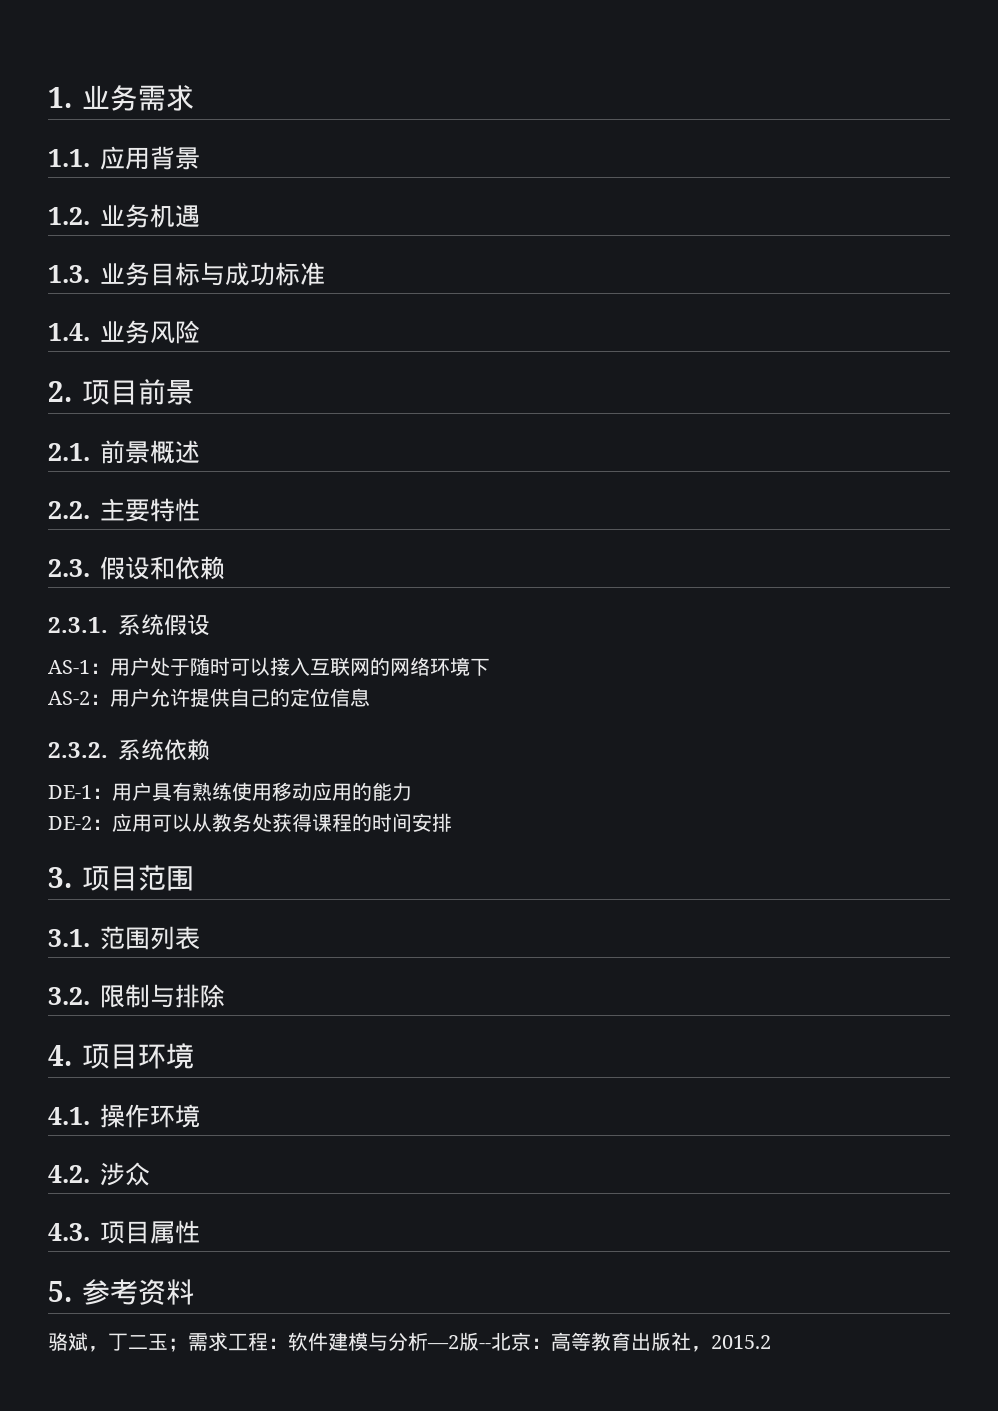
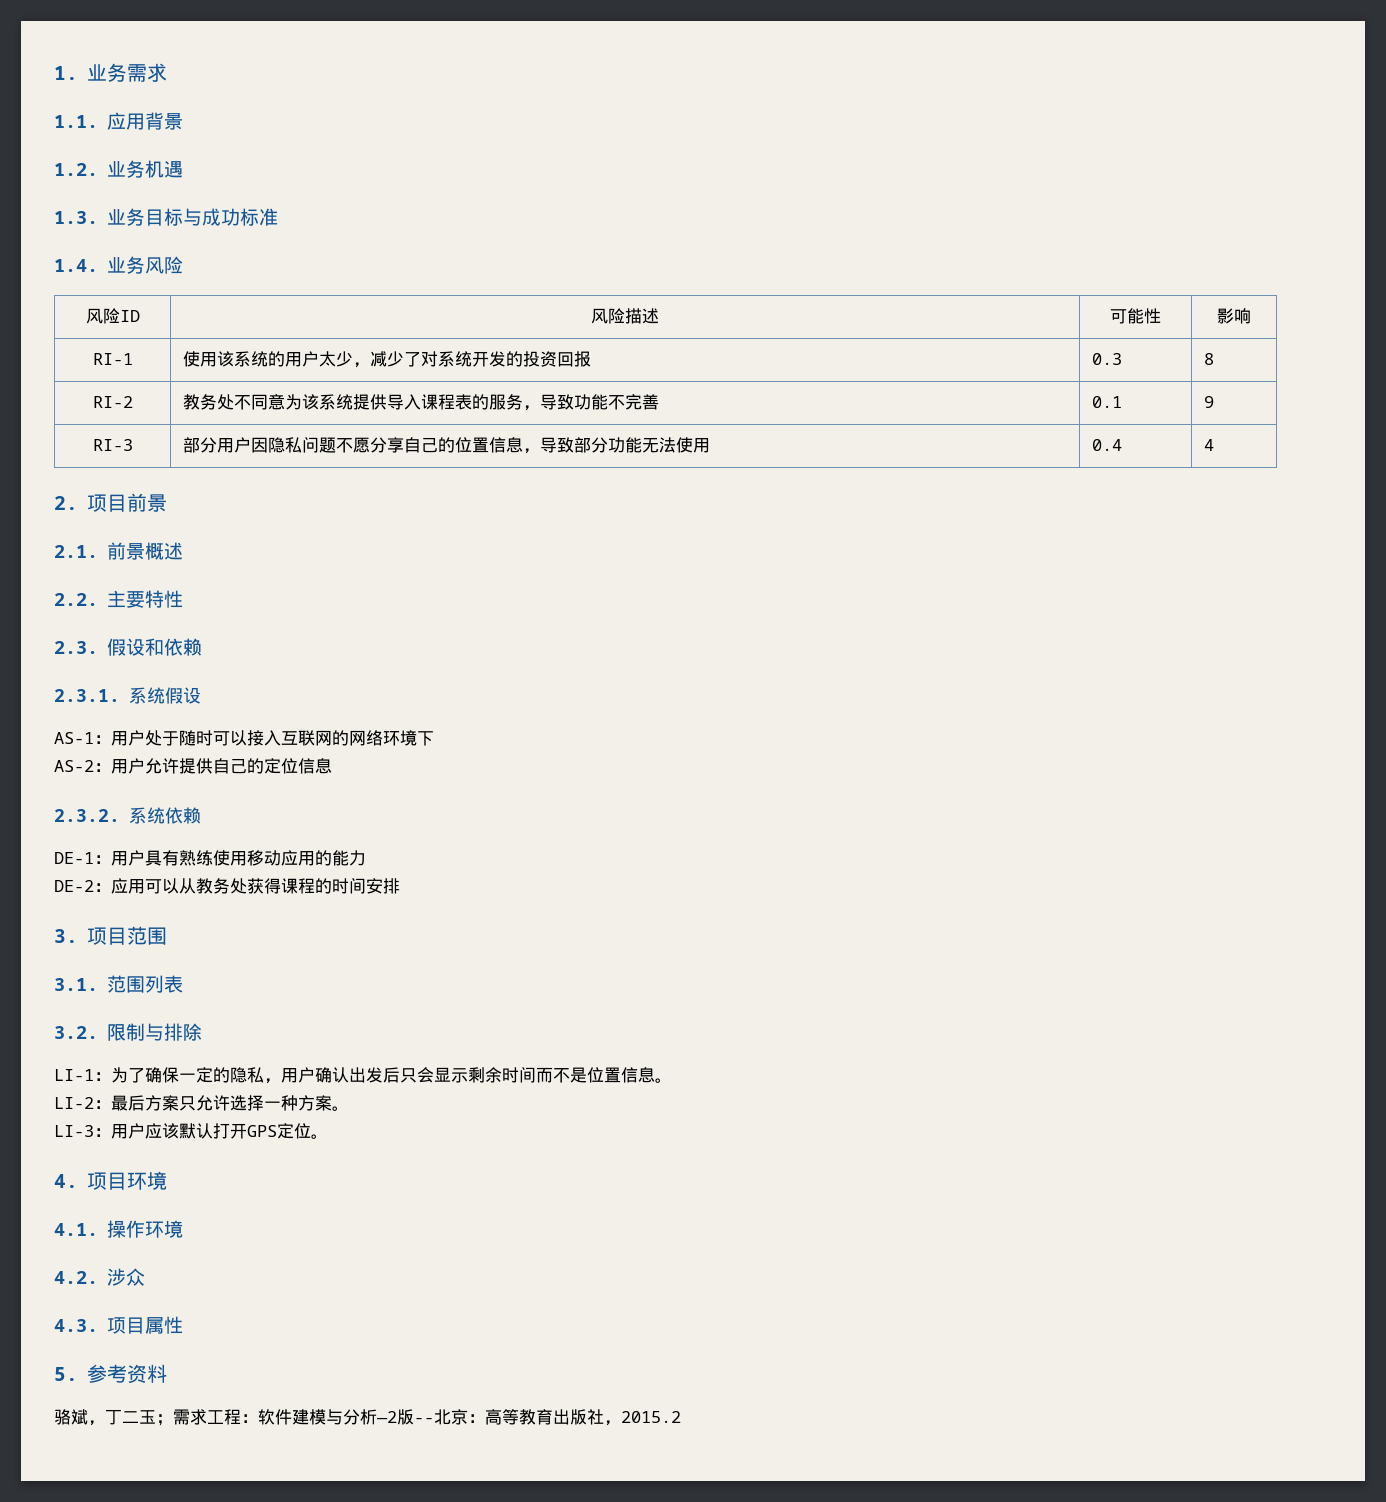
+ 风险ID | 风险描述 | 可能性 | 影响
+ RI-1 | 使用该系统的用户太少，减少了对系统开发的投资回报 | 0.3 | 8
+ RI-2 | 教务处不同意为该系统提供导入课程表的服务，导致功能不完善 | 0.1 | 9
+ RI-3 | 部分用户因隐私问题不愿分享自己的位置信息，导致部分功能无法使用 | 0.4 | 4
+ LI-1：为了确保一定的隐私，用户确认出发后只会显示剩余时间而不是位置信息。
+ LI-2：最后方案只允许选择一种方案。
+ LI-3：用户应该默认打开GPS定位。

